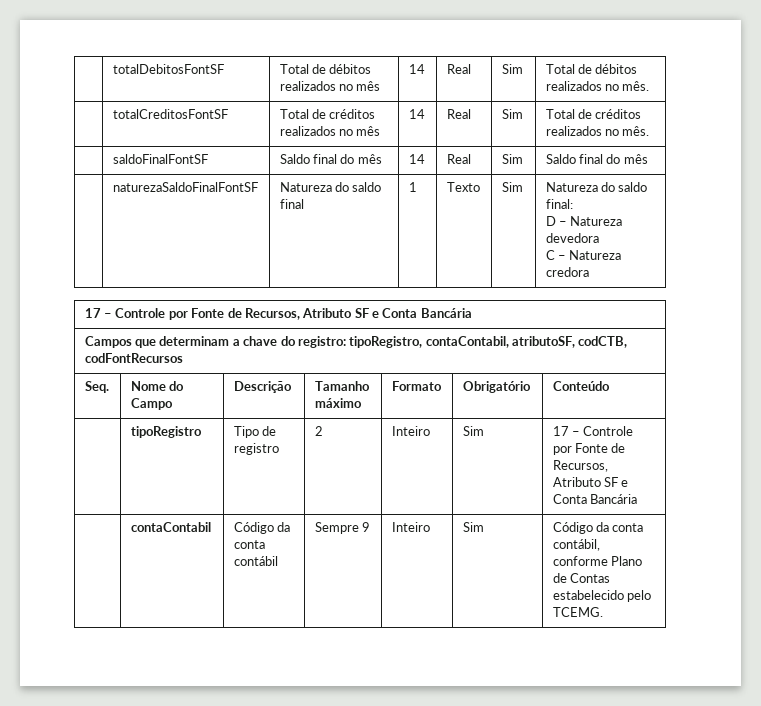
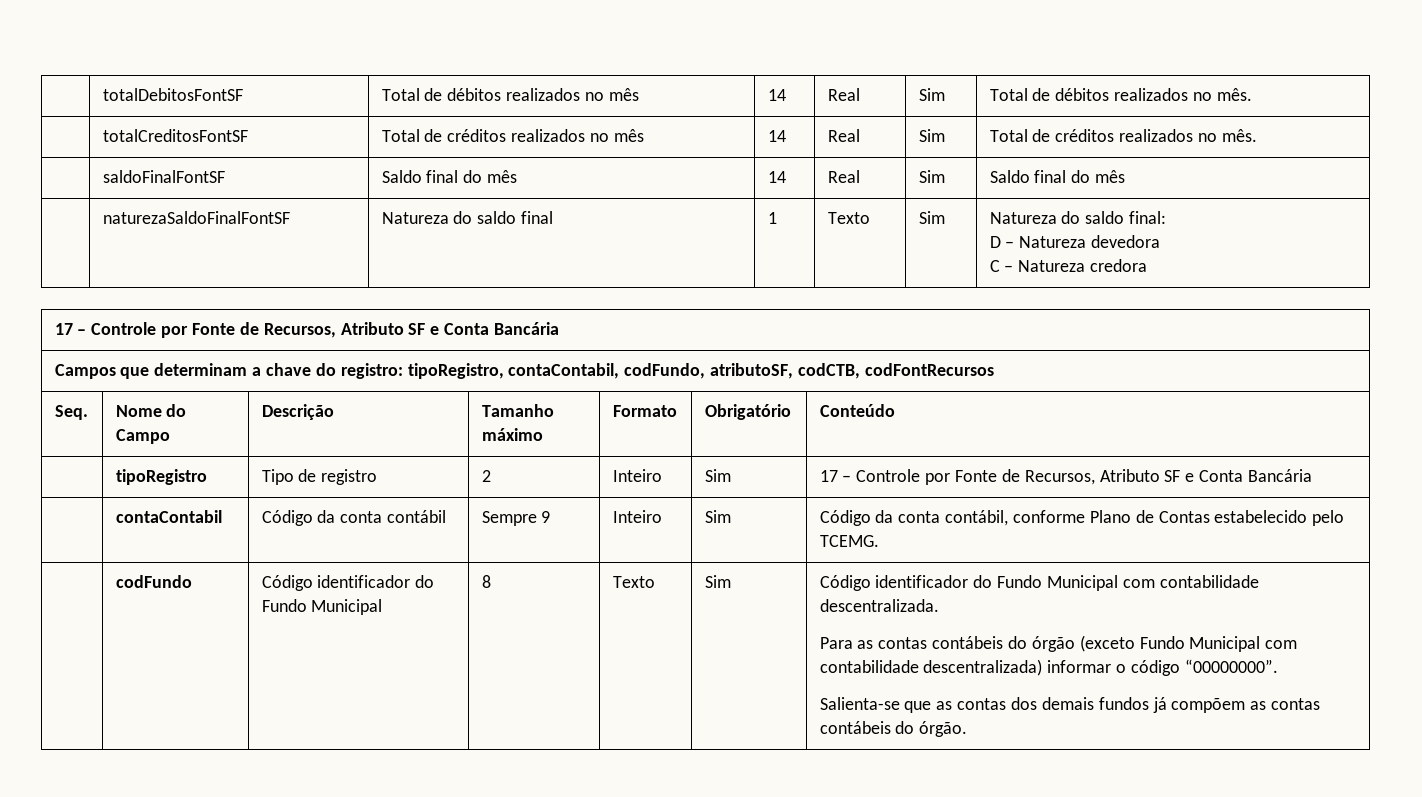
- Campos que determinam a chave do registro: tipoRegistro, contaContabil, atributoSF, codCTB, codFontRecursos
+ Campos que determinam a chave do registro: tipoRegistro, contaContabil, codFundo, atributoSF, codCTB, codFontRecursos
+ codFundo | Código identificador do Fundo Municipal | 8 | Texto | Sim | Código identificador do Fundo Municipal com contabilidade descentralizada.
+ Para as contas contábeis do órgão (exceto Fundo Municipal com contabilidade descentralizada) informar o código “00000000”.
+ Salienta-se que as contas dos demais fundos já compõem as contas contábeis do órgão.

